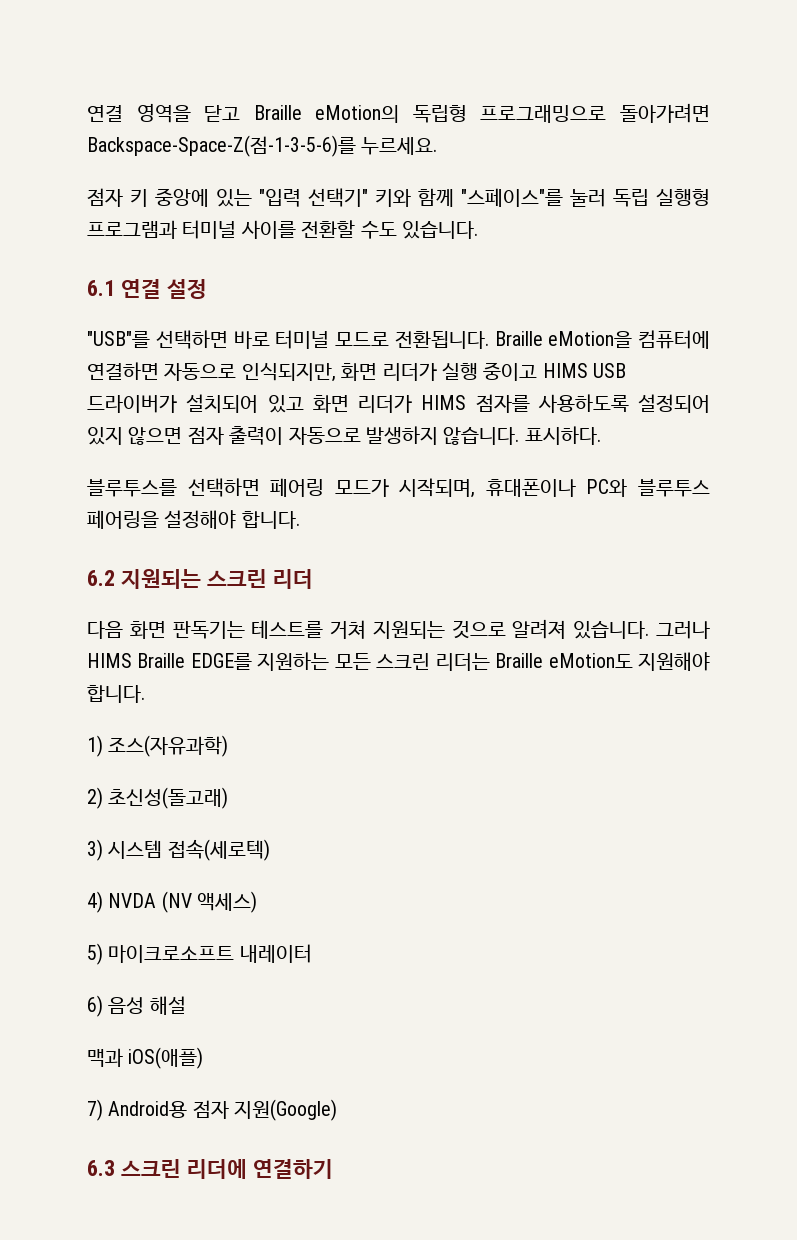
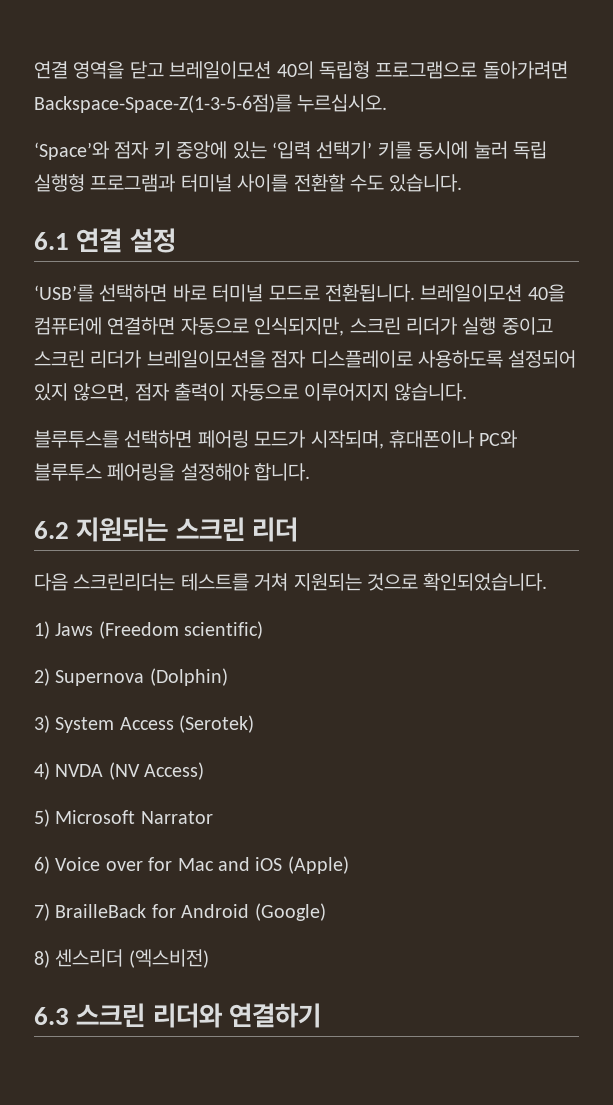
- 연결 영역을 닫고 Braille eMotion의 독립형 프로그래밍으로 돌아가려면 Backspace-Space-Z(점-1-3-5-6)를 누르세요.
- 점자 키 중앙에 있는 "입력 선택기" 키와 함께 "스페이스"를 눌러 독립 실행형 프로그램과 터미널 사이를 전환할 수도 있습니다.
+ 연결 영역을 닫고 브레일이모션 40의 독립형 프로그램으로 돌아가려면 Backspace-Space-Z(1-3-5-6점)를 누르십시오.
+ ‘Space’와 점자 키 중앙에 있는 ‘입력 선택기’ 키를 동시에 눌러 독립 실행형 프로그램과 터미널 사이를 전환할 수도 있습니다.
- "USB"를 선택하면 바로 터미널 모드로 전환됩니다.
+ ‘USB’를 선택하면 바로 터미널 모드로 전환됩니다.
- Braille eMotion을 컴퓨터에 연결하면 자동으로 인식되지만, 화면 리더가 실행 중이고 HIMS USB 드라이버가 설치되어 있고 화면 리더가 HIMS 점자를 사용하도록 설정되어 있지 않으면 점자 출력이 자동으로 발생하지 않습니다. 표시하다.
+ 브레일이모션 40을 컴퓨터에 연결하면 자동으로 인식되지만, 스크린 리더가 실행 중이고 스크린 리더가 브레일이모션을 점자 디스플레이로 사용하도록 설정되어 있지 않으면, 점자 출력이 자동으로 이루어지지 않습니다.
- 다음 화면 판독기는 테스트를 거쳐 지원되는 것으로 알려져 있습니다. 그러나 HIMS Braille EDGE를 지원하는 모든 스크린 리더는 Braille eMotion도 지원해야 합니다.
- 1) 조스(자유과학)
+ 다음 스크린리더는 테스트를 거쳐 지원되는 것으로 확인되었습니다.
+ 1) Jaws (Freedom scientific)
- 2) 초신성(돌고래)
+ 2) Supernova (Dolphin)
- 3) 시스템 접속(세로텍)
+ 3) System Access (Serotek)
- 4) NVDA (NV 액세스)
+ 4) NVDA (NV Access)
- 5) 마이크로소프트 내레이터
+ 5) Microsoft Narrator
- 6) 음성 해설
- 맥과 iOS(애플)
- 7) Android용 점자 지원(Google)
+ 6) Voice over for Mac and iOS (Apple)
+ 7) BrailleBack for Android (Google)
+ 8) 센스리더 (엑스비전)
- 6.3 스크린 리더에 연결하기
+ 6.3 스크린 리더와 연결하기

